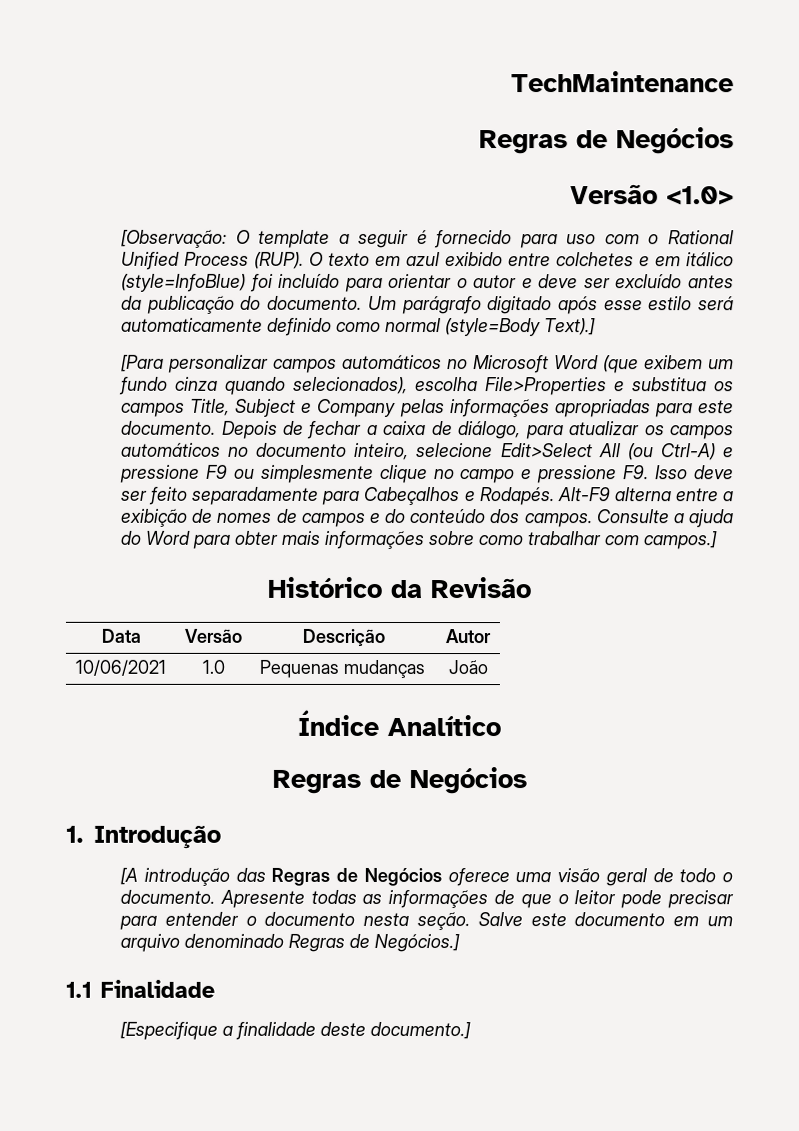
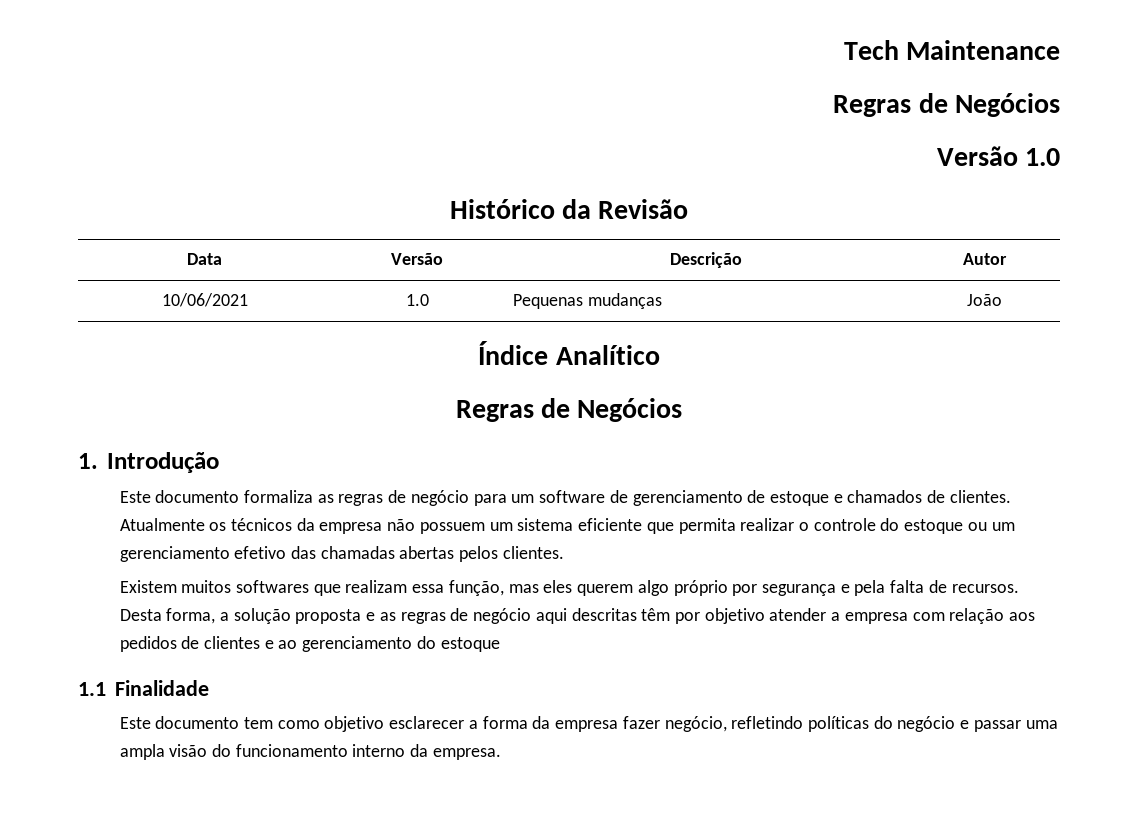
- TechMaintenance
+ Tech Maintenance
- Versão <1.0>
- [Observação: O template a seguir é fornecido para uso com o Rational Unified Process (RUP). O texto em azul exibido entre colchetes e em itálico (style=InfoBlue) foi incluído para orientar o autor e deve ser excluído antes da publicação do documento. Um parágrafo digitado após esse estilo será automaticamente definido como normal (style=Body Text).]
- [Para personalizar campos automáticos no Microsoft Word (que exibem um fundo cinza quando selecionados), escolha File>Properties e substitua os campos Title, Subject e Company pelas informações apropriadas para este documento. Depois de fechar a caixa de diálogo, para atualizar os campos automáticos no documento inteiro, selecione Edit>Select All (ou Ctrl-A) e pressione F9 ou simplesmente clique no campo e pressione F9. Isso deve ser feito separadamente para Cabeçalhos e Rodapés. Alt-F9 alterna entre a exibição de nomes de campos e do conteúdo dos campos. Consulte a ajuda do Word para obter mais informações sobre como trabalhar com campos.]
+ Versão 1.0
- [A introdução das Regras de Negócios oferece uma visão geral de todo o documento. Apresente todas as informações de que o leitor pode precisar para entender o documento nesta seção. Salve este documento em um arquivo denominado Regras de Negócios.]
+ Este documento formaliza as regras de negócio para um software de gerenciamento de estoque e chamados de clientes. Atualmente os técnicos da empresa não possuem um sistema eficiente que permita realizar o controle do estoque ou um gerenciamento efetivo das chamadas abertas pelos clientes.
+ Existem muitos softwares que realizam essa função, mas eles querem algo próprio por segurança e pela falta de recursos. Desta forma, a solução proposta e as regras de negócio aqui descritas têm por objetivo atender a empresa com relação aos pedidos de clientes e ao gerenciamento do estoque
  1.1 Finalidade
- [Especifique a finalidade deste documento.]
+ Este documento tem como objetivo esclarecer a forma da empresa fazer negócio, refletindo políticas do negócio e passar uma ampla visão do funcionamento interno da empresa.

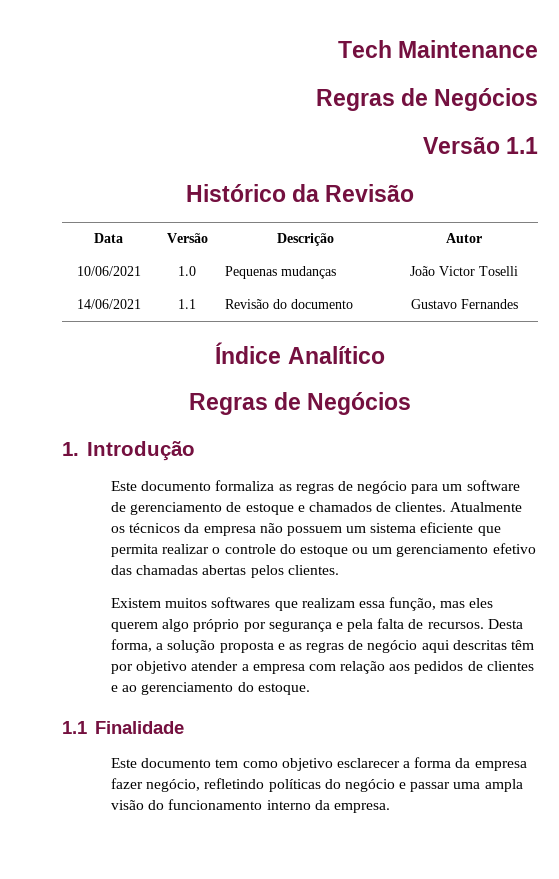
- Versão 1.0
+ Versão 1.1
- 10/06/2021 | 1.0 | Pequenas mudanças | João
+ 10/06/2021 | 1.0 | Pequenas mudanças | João Victor Toselli
+ 14/06/2021 | 1.1 | Revisão do documento | Gustavo Fernandes
- Desta forma, a solução proposta e as regras de negócio aqui descritas têm por objetivo atender a empresa com relação aos pedidos de clientes e ao gerenciamento do estoque
+ Desta forma, a solução proposta e as regras de negócio aqui descritas têm por objetivo atender a empresa com relação aos pedidos de clientes e ao gerenciamento do estoque.

